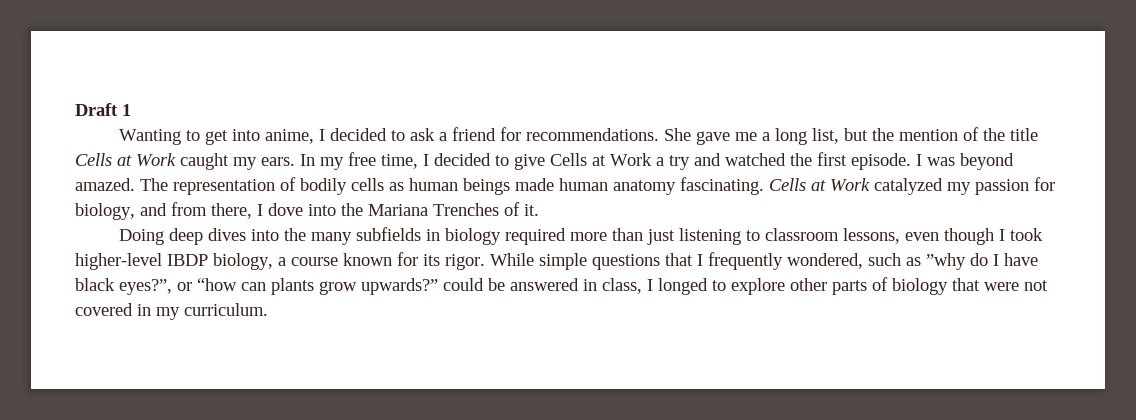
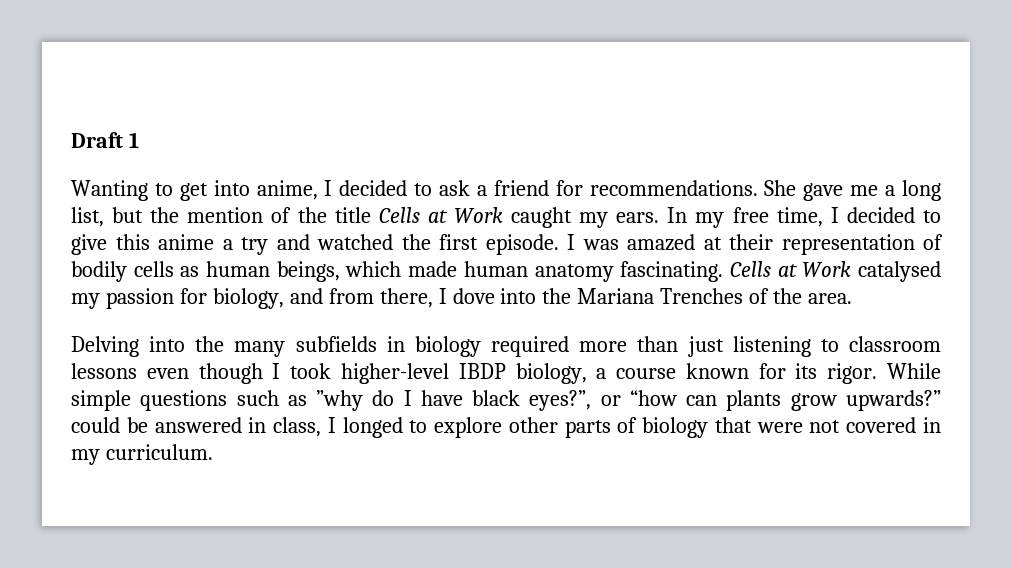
- In my free time, I decided to give Cells at Work a try and watched the first episode.
+ In my free time, I decided to give this anime a try and watched the first episode.
- I was beyond amazed. The representation of bodily cells as human beings made human anatomy fascinating.
+ I was amazed at their representation of bodily cells as human beings, which made human anatomy fascinating.
- Cells at Work catalyzed my passion for biology, and from there, I dove into the Mariana Trenches of it.
- Doing deep dives into the many subfields in biology required more than just listening to classroom lessons, even though I took higher-level IBDP biology, a course known for its rigor.
+ Cells at Work catalysed my passion for biology, and from there, I dove into the Mariana Trenches of the area.
+ Delving into the many subfields in biology required more than just listening to classroom lessons even though I took higher-level IBDP biology, a course known for its rigor.
- While simple questions that I frequently wondered, such as ”why do I have black eyes?”, or “how can plants grow upwards?” could be answered in class, I longed to explore other parts of biology that were not covered in my curriculum.
+ While simple questions such as ”why do I have black eyes?”, or “how can plants grow upwards?” could be answered in class, I longed to explore other parts of biology that were not covered in my curriculum.

